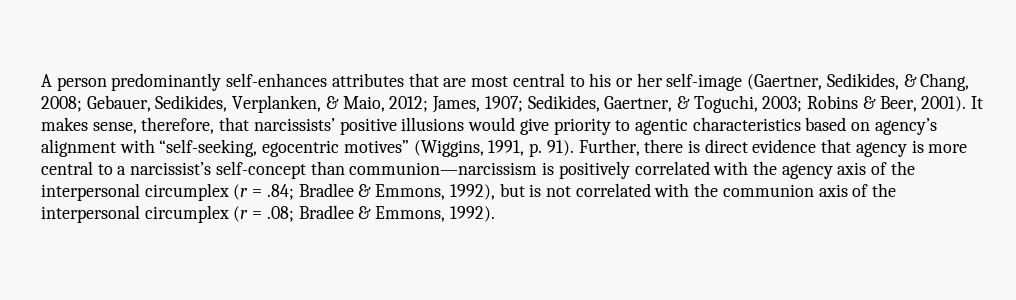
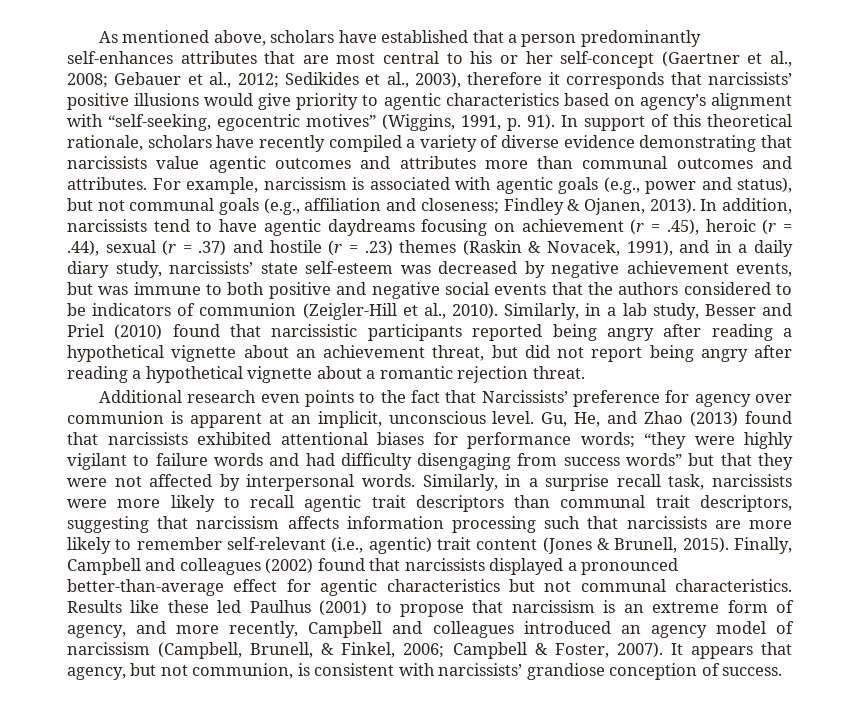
- A person predominantly self-enhances attributes that are most central to his or her self-image (Gaertner, Sedikides, & Chang, 2008; Gebauer, Sedikides, Verplanken, & Maio, 2012; James, 1907; Sedikides, Gaertner, & Toguchi, 2003; Robins & Beer, 2001). It makes sense, therefore, that narcissists’ positive illusions would give priority to agentic characteristics based on agency’s alignment with “self-seeking, egocentric motives” (Wiggins, 1991, p. 91).
+ As mentioned above, scholars have established that a person predominantly self-enhances attributes that are most central to his or her self-concept (Gaertner et al., 2008; Gebauer et al., 2012; Sedikides et al., 2003), therefore it corresponds that narcissists’ positive illusions would give priority to agentic characteristics based on agency’s alignment with “self-seeking, egocentric motives” (Wiggins, 1991, p. 91).
- Further, there is direct evidence that agency is more central to a narcissist’s self-concept than communion—narcissism is positively correlated with the agency axis of the interpersonal circumplex (r = .84; Bradlee & Emmons, 1992), but is not correlated with the communion axis of the interpersonal circumplex (r = .08; Bradlee & Emmons, 1992).
+ In support of this theoretical rationale, scholars have recently compiled a variety of diverse evidence demonstrating that narcissists value agentic outcomes and attributes more than communal outcomes and attributes. For example, narcissism is associated with agentic goals (e.g., power and status), but not communal goals (e.g., affiliation and closeness; Findley & Ojanen, 2013). In addition, narcissists tend to have agentic daydreams focusing on achievement (r = .45), heroic (r = .44), sexual (r = .37) and hostile (r = .23) themes (Raskin & Novacek, 1991), and in a daily diary study, narcissists’ state self-esteem was decreased by negative achievement events, but was immune to both positive and negative social events that the authors considered to be indicators of communion (Zeigler-Hill et al., 2010). Similarly, in a lab study, Besser and Priel (2010) found that narcissistic participants reported being angry after reading a hypothetical vignette about an achievement threat, but did not report being angry after reading a hypothetical vignette about a romantic rejection threat.
+ Additional research even points to the fact that Narcissists’ preference for agency over communion is apparent at an implicit, unconscious level. Gu, He, and Zhao (2013) found that narcissists exhibited attentional biases for performance words; “they were highly vigilant to failure words and had difficulty disengaging from success words” but that they were not affected by interpersonal words. Similarly, in a surprise recall task, narcissists were more likely to recall agentic trait descriptors than communal trait descriptors, suggesting that narcissism affects information processing such that narcissists are more likely to remember self-relevant (i.e., agentic) trait content (Jones & Brunell, 2015). Finally, Campbell and colleagues (2002) found that narcissists displayed a pronounced better-than-average effect for agentic characteristics but not communal characteristics. Results like these led Paulhus (2001) to propose that narcissism is an extreme form of agency, and more recently, Campbell and colleagues introduced an agency model of narcissism (Campbell, Brunell, & Finkel, 2006; Campbell & Foster, 2007). It appears that agency, but not communion, is consistent with narcissists’ grandiose conception of success.

